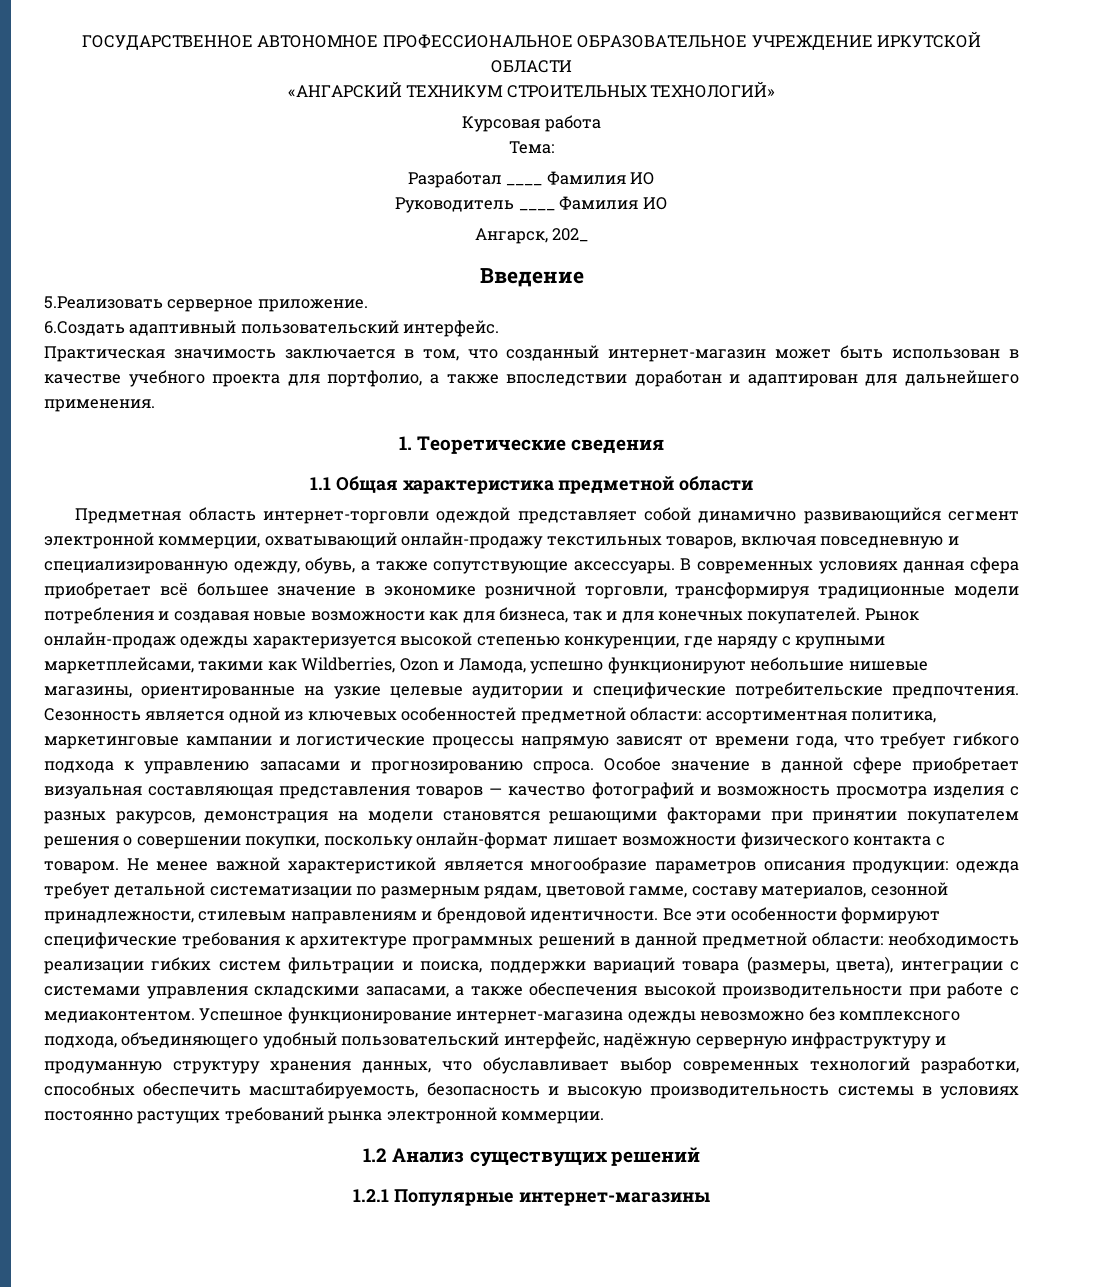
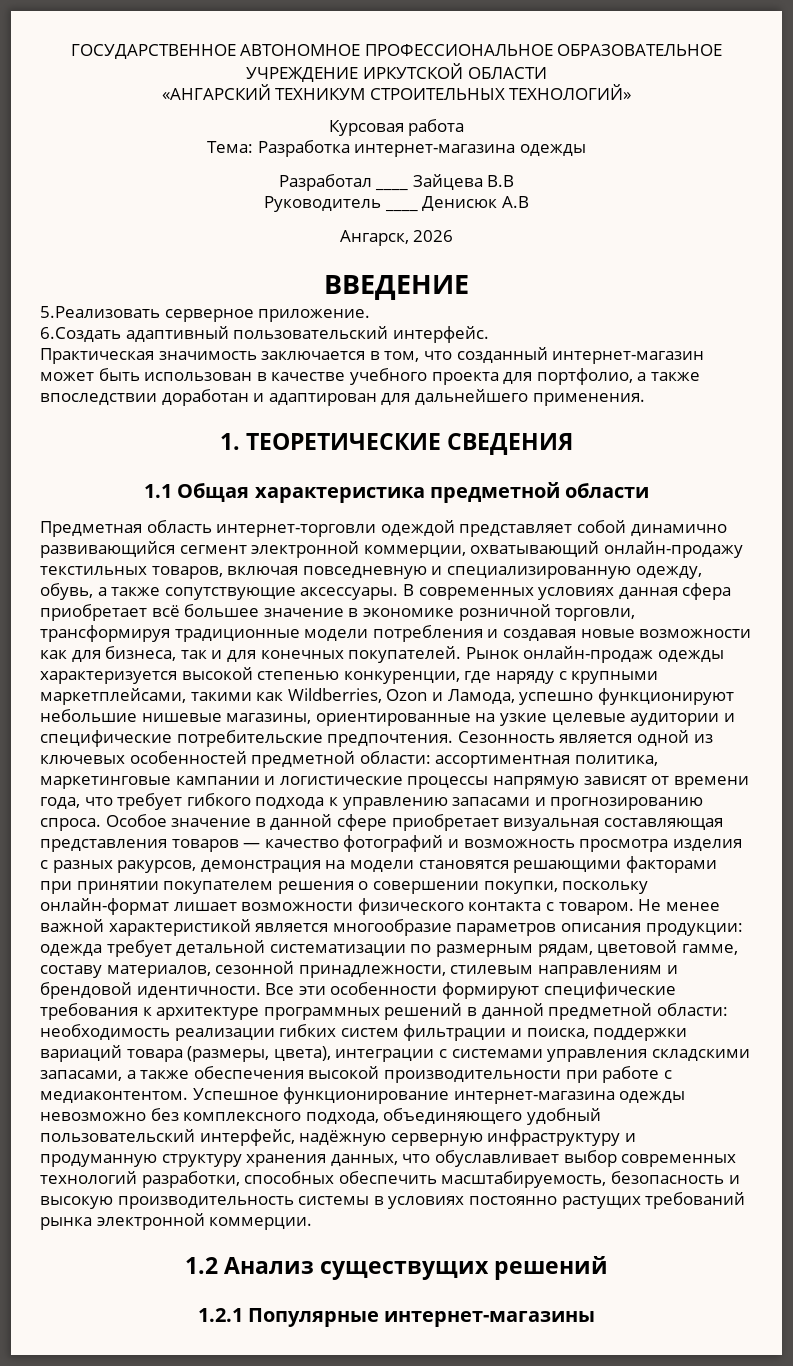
- Тема:
+ Тема: Разработка интернет-магазина одежды
- Разработал ____ Фамилия ИО
+ Разработал ____ Зайцева В.В
- Руководитель ____ Фамилия ИО
+ Руководитель ____ Денисюк А.В
- Ангарск, 202_
- Введение
+ Ангарск, 2026
+ ВВЕДЕНИЕ
- 1. Теоретические сведения
+ 1. ТЕОРЕТИЧЕСКИЕ СВЕДЕНИЯ

